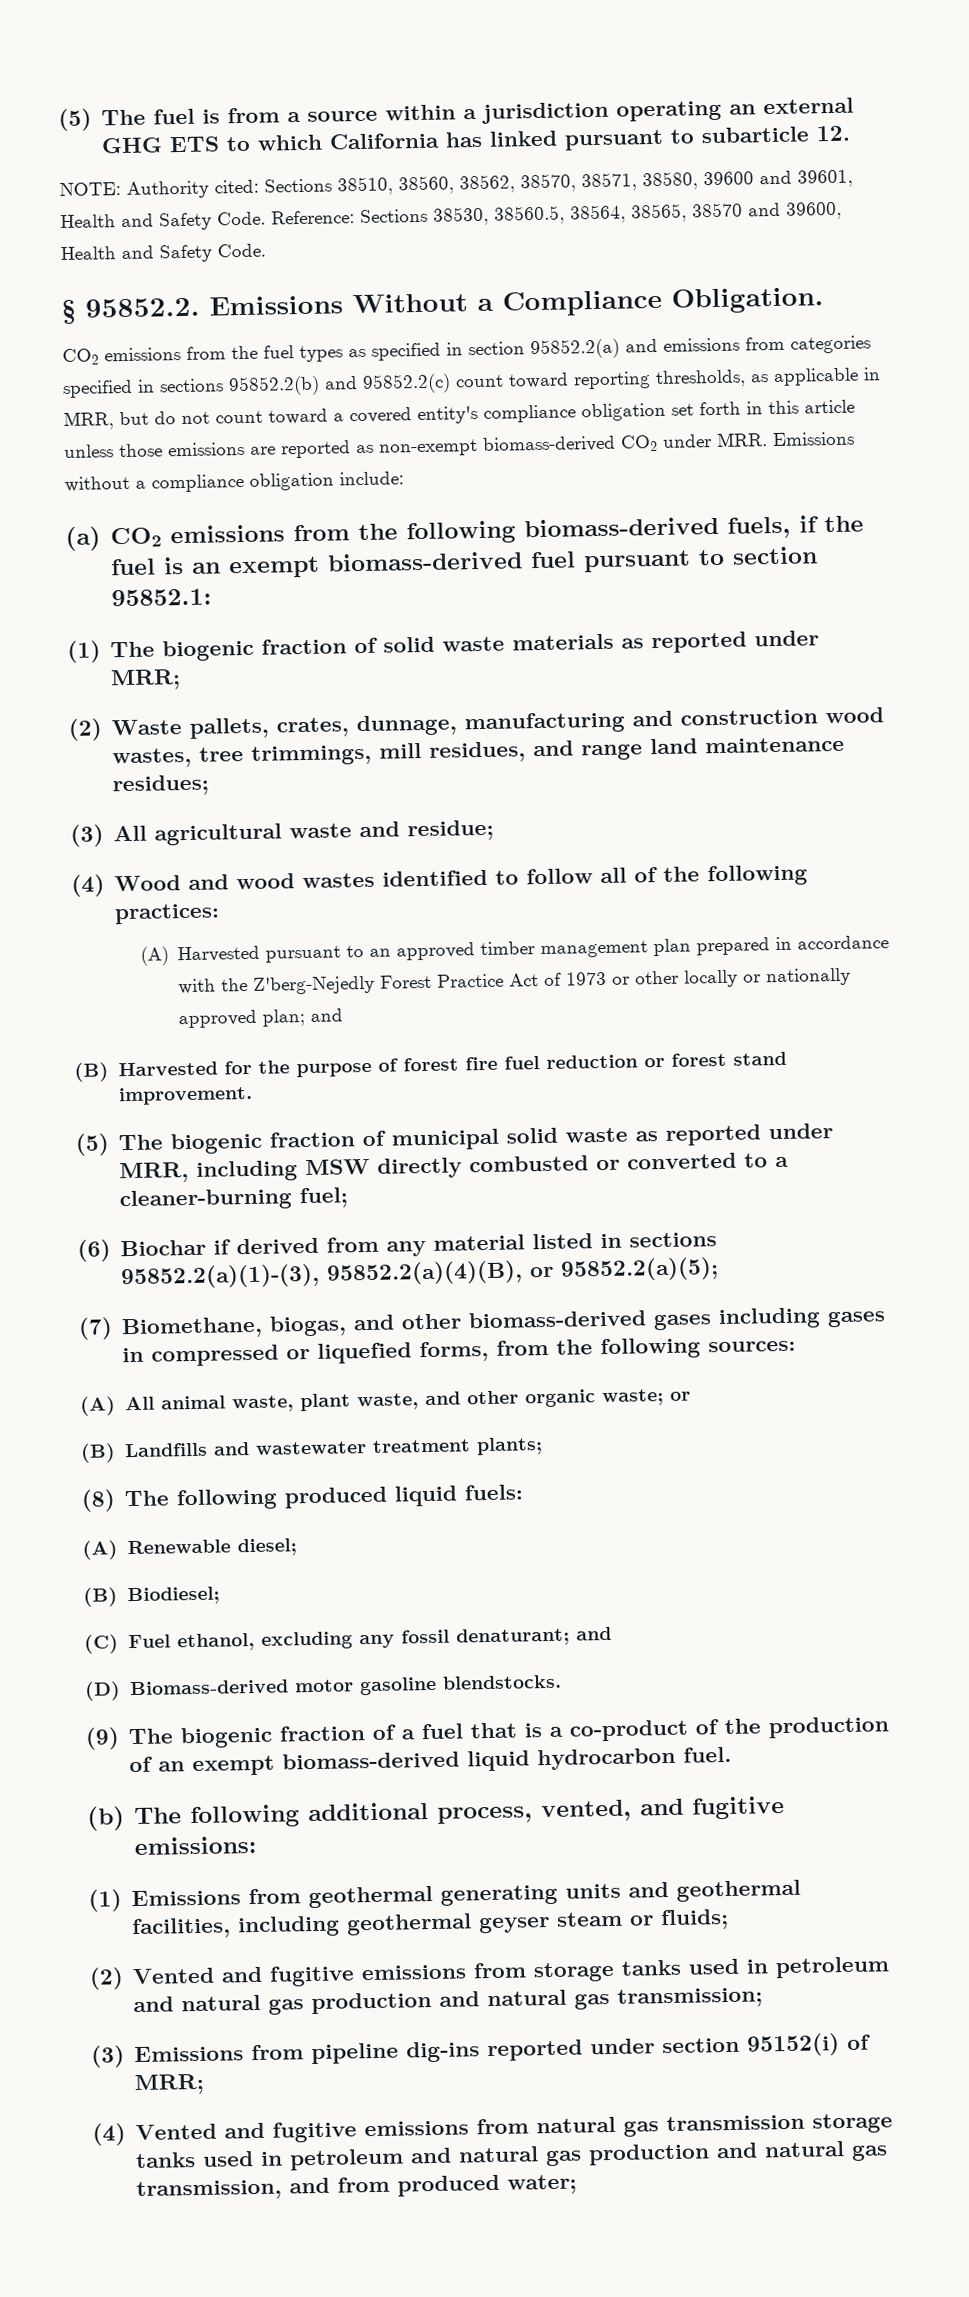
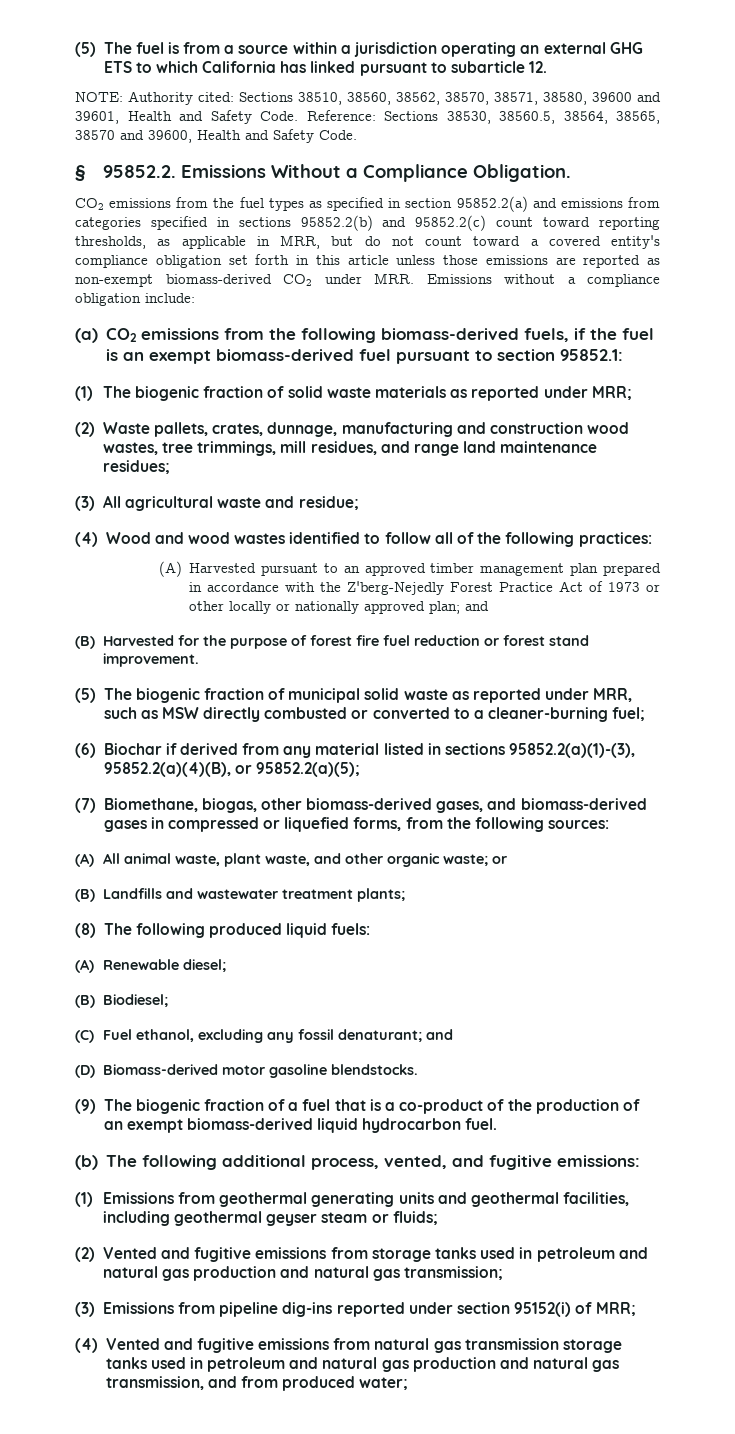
- (5) The biogenic fraction of municipal solid waste as reported under MRR, including MSW directly combusted or converted to a cleaner-burning fuel;
+ (5) The biogenic fraction of municipal solid waste as reported under MRR, such as MSW directly combusted or converted to a cleaner-burning fuel;
- (7) Biomethane, biogas, and other biomass-derived gases including gases in compressed or liquefied forms, from the following sources:
+ (7) Biomethane, biogas, other biomass-derived gases, and biomass-derived gases in compressed or liquefied forms, from the following sources:

